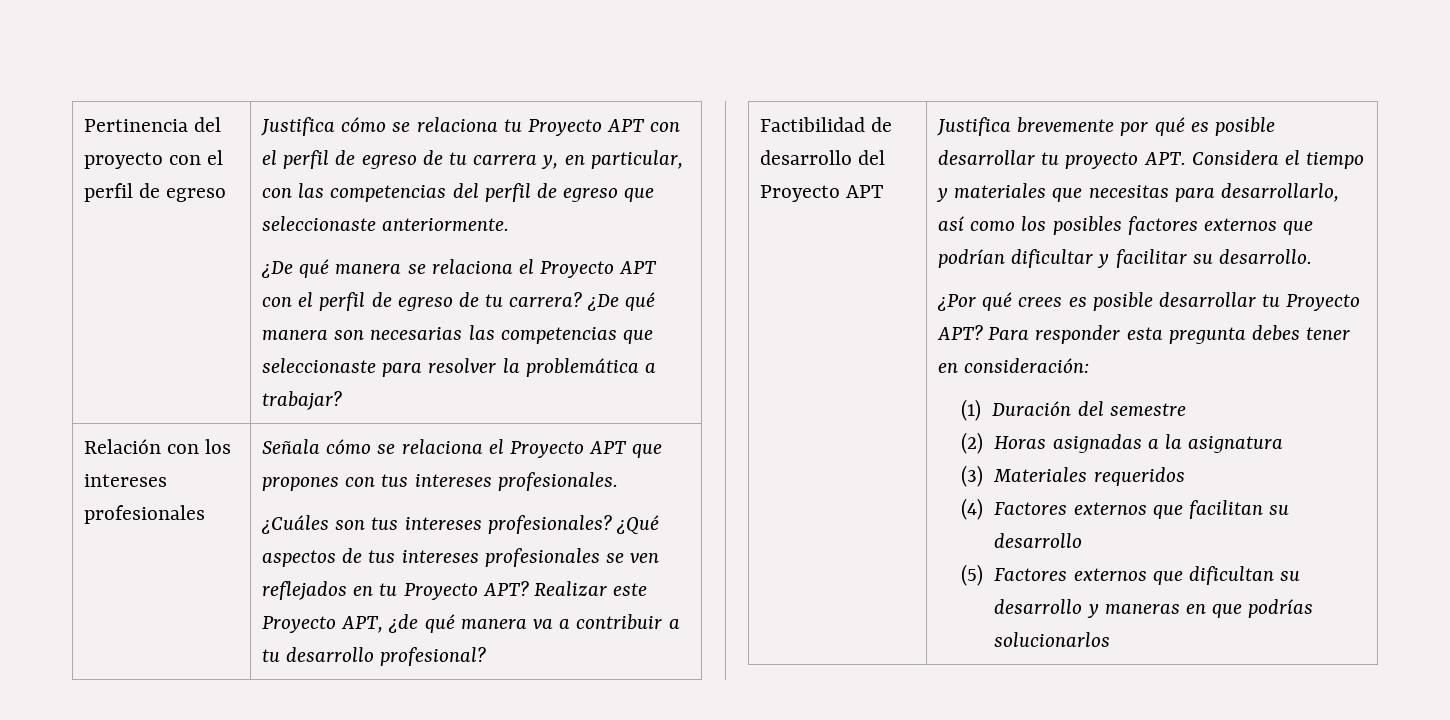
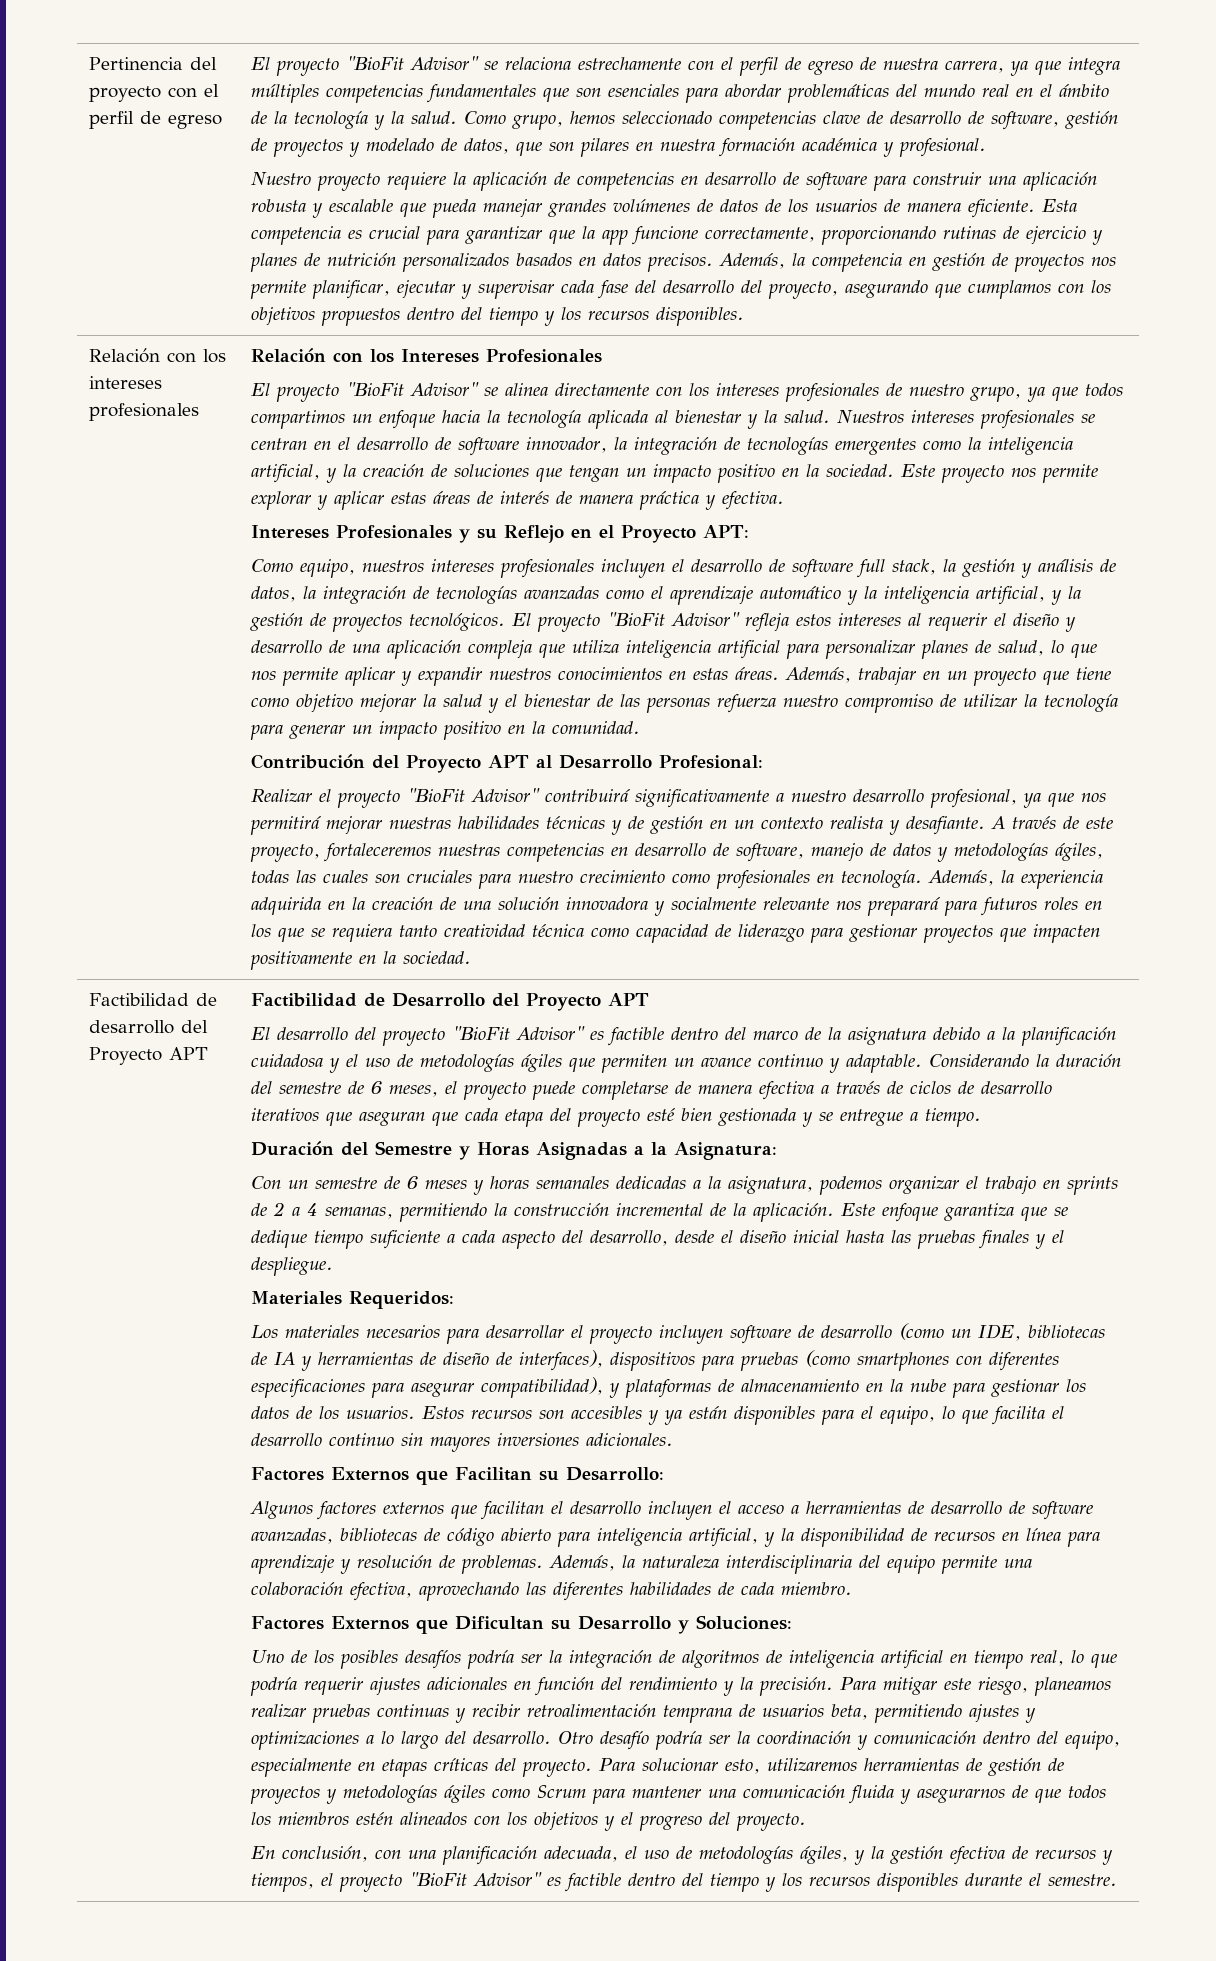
- Justifica cómo se relaciona tu Proyecto APT con el perfil de egreso de tu carrera y, en particular, con las competencias del perfil de egreso que seleccionaste anteriormente.
- ¿De qué manera se relaciona el Proyecto APT con el perfil de egreso de tu carrera? ¿De qué manera son necesarias las competencias que seleccionaste para resolver la problemática a trabajar?
+ El proyecto "BioFit Advisor" se relaciona estrechamente con el perfil de egreso de nuestra carrera, ya que integra múltiples competencias fundamentales que son esenciales para abordar problemáticas del mundo real en el ámbito de la tecnología y la salud. Como grupo, hemos seleccionado competencias clave de desarrollo de software, gestión de proyectos y modelado de datos, que son pilares en nuestra formación académica y profesional.
+ Nuestro proyecto requiere la aplicación de competencias en desarrollo de software para construir una aplicación robusta y escalable que pueda manejar grandes volúmenes de datos de los usuarios de manera eficiente. Esta competencia es crucial para garantizar que la app funcione correctamente, proporcionando rutinas de ejercicio y planes de nutrición personalizados basados en datos precisos. Además, la competencia en gestión de proyectos nos permite planificar, ejecutar y supervisar cada fase del desarrollo del proyecto, asegurando que cumplamos con los objetivos propuestos dentro del tiempo y los recursos disponibles.
- Señala cómo se relaciona el Proyecto APT que propones con tus intereses profesionales.
- ¿Cuáles son tus intereses profesionales? ¿Qué aspectos de tus intereses profesionales se ven reflejados en tu Proyecto APT? Realizar este Proyecto APT, ¿de qué manera va a contribuir a tu desarrollo profesional?
+ Relación con los Intereses Profesionales
+ El proyecto "BioFit Advisor" se alinea directamente con los intereses profesionales de nuestro grupo, ya que todos compartimos un enfoque hacia la tecnología aplicada al bienestar y la salud. Nuestros intereses profesionales se centran en el desarrollo de software innovador, la integración de tecnologías emergentes como la inteligencia artificial, y la creación de soluciones que tengan un impacto positivo en la sociedad. Este proyecto nos permite explorar y aplicar estas áreas de interés de manera práctica y efectiva.
+ Intereses Profesionales y su Reflejo en el Proyecto APT:
+ Como equipo, nuestros intereses profesionales incluyen el desarrollo de software full stack, la gestión y análisis de datos, la integración de tecnologías avanzadas como el aprendizaje automático y la inteligencia artificial, y la gestión de proyectos tecnológicos. El proyecto "BioFit Advisor" refleja estos intereses al requerir el diseño y desarrollo de una aplicación compleja que utiliza inteligencia artificial para personalizar planes de salud, lo que nos permite aplicar y expandir nuestros conocimientos en estas áreas. Además, trabajar en un proyecto que tiene como objetivo mejorar la salud y el bienestar de las personas refuerza nuestro compromiso de utilizar la tecnología para generar un impacto positivo en la comunidad.
+ Contribución del Proyecto APT al Desarrollo Profesional:
+ Realizar el proyecto "BioFit Advisor" contribuirá significativamente a nuestro desarrollo profesional, ya que nos permitirá mejorar nuestras habilidades técnicas y de gestión en un contexto realista y desafiante. A través de este proyecto, fortaleceremos nuestras competencias en desarrollo de software, manejo de datos y metodologías ágiles, todas las cuales son cruciales para nuestro crecimiento como profesionales en tecnología. Además, la experiencia adquirida en la creación de una solución innovadora y socialmente relevante nos preparará para futuros roles en los que se requiera tanto creatividad técnica como capacidad de liderazgo para gestionar proyectos que impacten positivamente en la sociedad.
- Justifica brevemente por qué es posible desarrollar tu proyecto APT. Considera el tiempo y materiales que necesitas para desarrollarlo, así como los posibles factores externos que podrían dificultar y facilitar su desarrollo.
- ¿Por qué crees es posible desarrollar tu Proyecto APT? Para responder esta pregunta debes tener en consideración:
- (1) Duración del semestre
- (2) Horas asignadas a la asignatura
- (3) Materiales requeridos
- (4) Factores externos que facilitan su desarrollo
- (5) Factores externos que dificultan su desarrollo y maneras en que podrías solucionarlos
+ Factibilidad de Desarrollo del Proyecto APT
+ El desarrollo del proyecto "BioFit Advisor" es factible dentro del marco de la asignatura debido a la planificación cuidadosa y el uso de metodologías ágiles que permiten un avance continuo y adaptable. Considerando la duración del semestre de 6 meses, el proyecto puede completarse de manera efectiva a través de ciclos de desarrollo iterativos que aseguran que cada etapa del proyecto esté bien gestionada y se entregue a tiempo.
+ Duración del Semestre y Horas Asignadas a la Asignatura:
+ Con un semestre de 6 meses y horas semanales dedicadas a la asignatura, podemos organizar el trabajo en sprints de 2 a 4 semanas, permitiendo la construcción incremental de la aplicación. Este enfoque garantiza que se dedique tiempo suficiente a cada aspecto del desarrollo, desde el diseño inicial hasta las pruebas finales y el despliegue.
+ Materiales Requeridos:
+ Los materiales necesarios para desarrollar el proyecto incluyen software de desarrollo (como un IDE, bibliotecas de IA y herramientas de diseño de interfaces), dispositivos para pruebas (como smartphones con diferentes especificaciones para asegurar compatibilidad), y plataformas de almacenamiento en la nube para gestionar los datos de los usuarios. Estos recursos son accesibles y ya están disponibles para el equipo, lo que facilita el desarrollo continuo sin mayores inversiones adicionales.
+ Factores Externos que Facilitan su Desarrollo:
+ Algunos factores externos que facilitan el desarrollo incluyen el acceso a herramientas de desarrollo de software avanzadas, bibliotecas de código abierto para inteligencia artificial, y la disponibilidad de recursos en línea para aprendizaje y resolución de problemas. Además, la naturaleza interdisciplinaria del equipo permite una colaboración efectiva, aprovechando las diferentes habilidades de cada miembro.
+ Factores Externos que Dificultan su Desarrollo y Soluciones:
+ Uno de los posibles desafíos podría ser la integración de algoritmos de inteligencia artificial en tiempo real, lo que podría requerir ajustes adicionales en función del rendimiento y la precisión. Para mitigar este riesgo, planeamos realizar pruebas continuas y recibir retroalimentación temprana de usuarios beta, permitiendo ajustes y optimizaciones a lo largo del desarrollo. Otro desafío podría ser la coordinación y comunicación dentro del equipo, especialmente en etapas críticas del proyecto. Para solucionar esto, utilizaremos herramientas de gestión de proyectos y metodologías ágiles como Scrum para mantener una comunicación fluida y asegurarnos de que todos los miembros estén alineados con los objetivos y el progreso del proyecto.
+ En conclusión, con una planificación adecuada, el uso de metodologías ágiles, y la gestión efectiva de recursos y tiempos, el proyecto "BioFit Advisor" es factible dentro del tiempo y los recursos disponibles durante el semestre.

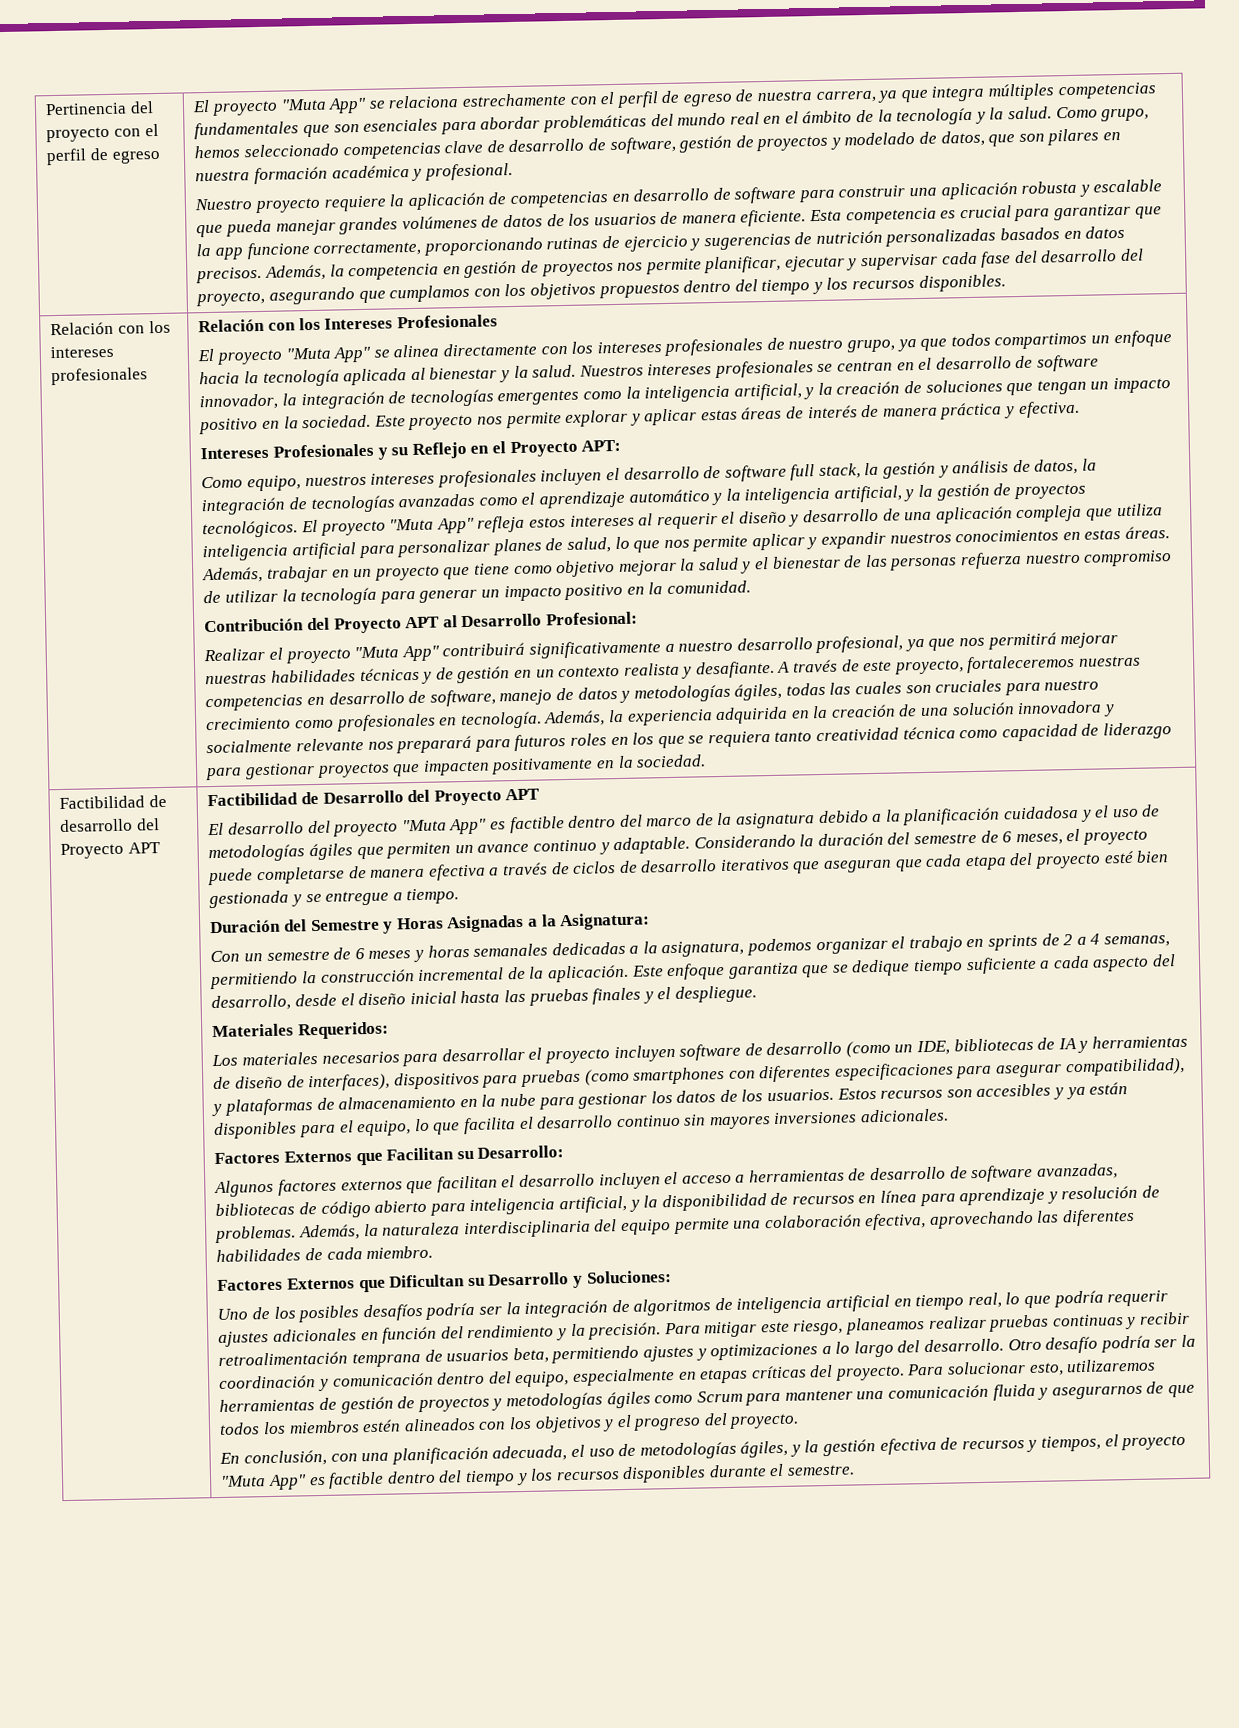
- El proyecto "BioFit Advisor" se relaciona estrechamente con el perfil de egreso de nuestra carrera, ya que integra múltiples competencias fundamentales que son esenciales para abordar problemáticas del mundo real en el ámbito de la tecnología y la salud.
+ El proyecto "Muta App" se relaciona estrechamente con el perfil de egreso de nuestra carrera, ya que integra múltiples competencias fundamentales que son esenciales para abordar problemáticas del mundo real en el ámbito de la tecnología y la salud.
- Esta competencia es crucial para garantizar que la app funcione correctamente, proporcionando rutinas de ejercicio y planes de nutrición personalizados basados en datos precisos.
+ Esta competencia es crucial para garantizar que la app funcione correctamente, proporcionando rutinas de ejercicio y sugerencias de nutrición personalizadas basados en datos precisos.
- El proyecto "BioFit Advisor" se alinea directamente con los intereses profesionales de nuestro grupo, ya que todos compartimos un enfoque hacia la tecnología aplicada al bienestar y la salud.
+ El proyecto "Muta App" se alinea directamente con los intereses profesionales de nuestro grupo, ya que todos compartimos un enfoque hacia la tecnología aplicada al bienestar y la salud.
- El proyecto "BioFit Advisor" refleja estos intereses al requerir el diseño y desarrollo de una aplicación compleja que utiliza inteligencia artificial para personalizar planes de salud, lo que nos permite aplicar y expandir nuestros conocimientos en estas áreas.
+ El proyecto "Muta App" refleja estos intereses al requerir el diseño y desarrollo de una aplicación compleja que utiliza inteligencia artificial para personalizar planes de salud, lo que nos permite aplicar y expandir nuestros conocimientos en estas áreas.
- Realizar el proyecto "BioFit Advisor" contribuirá significativamente a nuestro desarrollo profesional, ya que nos permitirá mejorar nuestras habilidades técnicas y de gestión en un contexto realista y desafiante.
+ Realizar el proyecto "Muta App" contribuirá significativamente a nuestro desarrollo profesional, ya que nos permitirá mejorar nuestras habilidades técnicas y de gestión en un contexto realista y desafiante.
- El desarrollo del proyecto "BioFit Advisor" es factible dentro del marco de la asignatura debido a la planificación cuidadosa y el uso de metodologías ágiles que permiten un avance continuo y adaptable.
+ El desarrollo del proyecto "Muta App" es factible dentro del marco de la asignatura debido a la planificación cuidadosa y el uso de metodologías ágiles que permiten un avance continuo y adaptable.
- En conclusión, con una planificación adecuada, el uso de metodologías ágiles, y la gestión efectiva de recursos y tiempos, el proyecto "BioFit Advisor" es factible dentro del tiempo y los recursos disponibles durante el semestre.
+ En conclusión, con una planificación adecuada, el uso de metodologías ágiles, y la gestión efectiva de recursos y tiempos, el proyecto "Muta App" es factible dentro del tiempo y los recursos disponibles durante el semestre.

